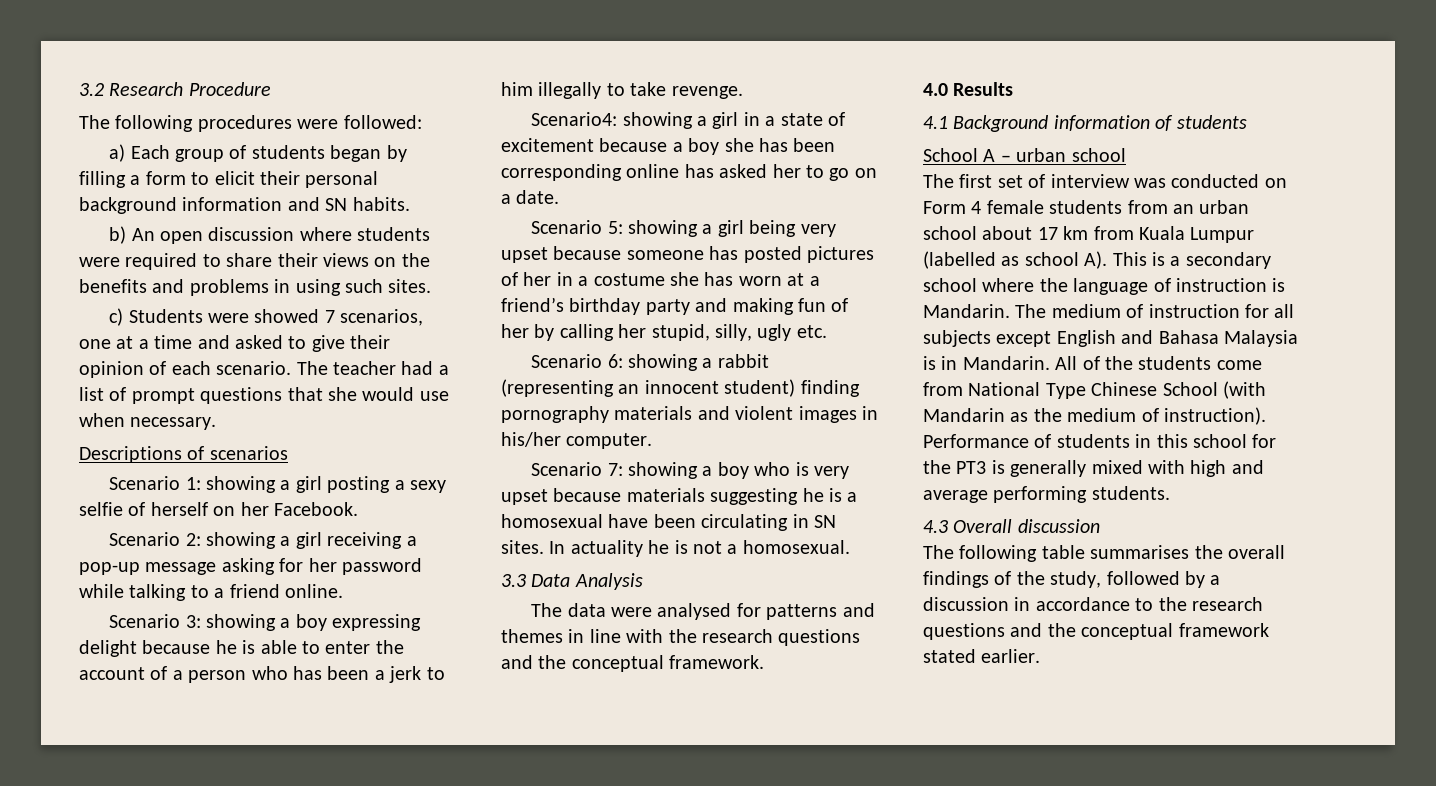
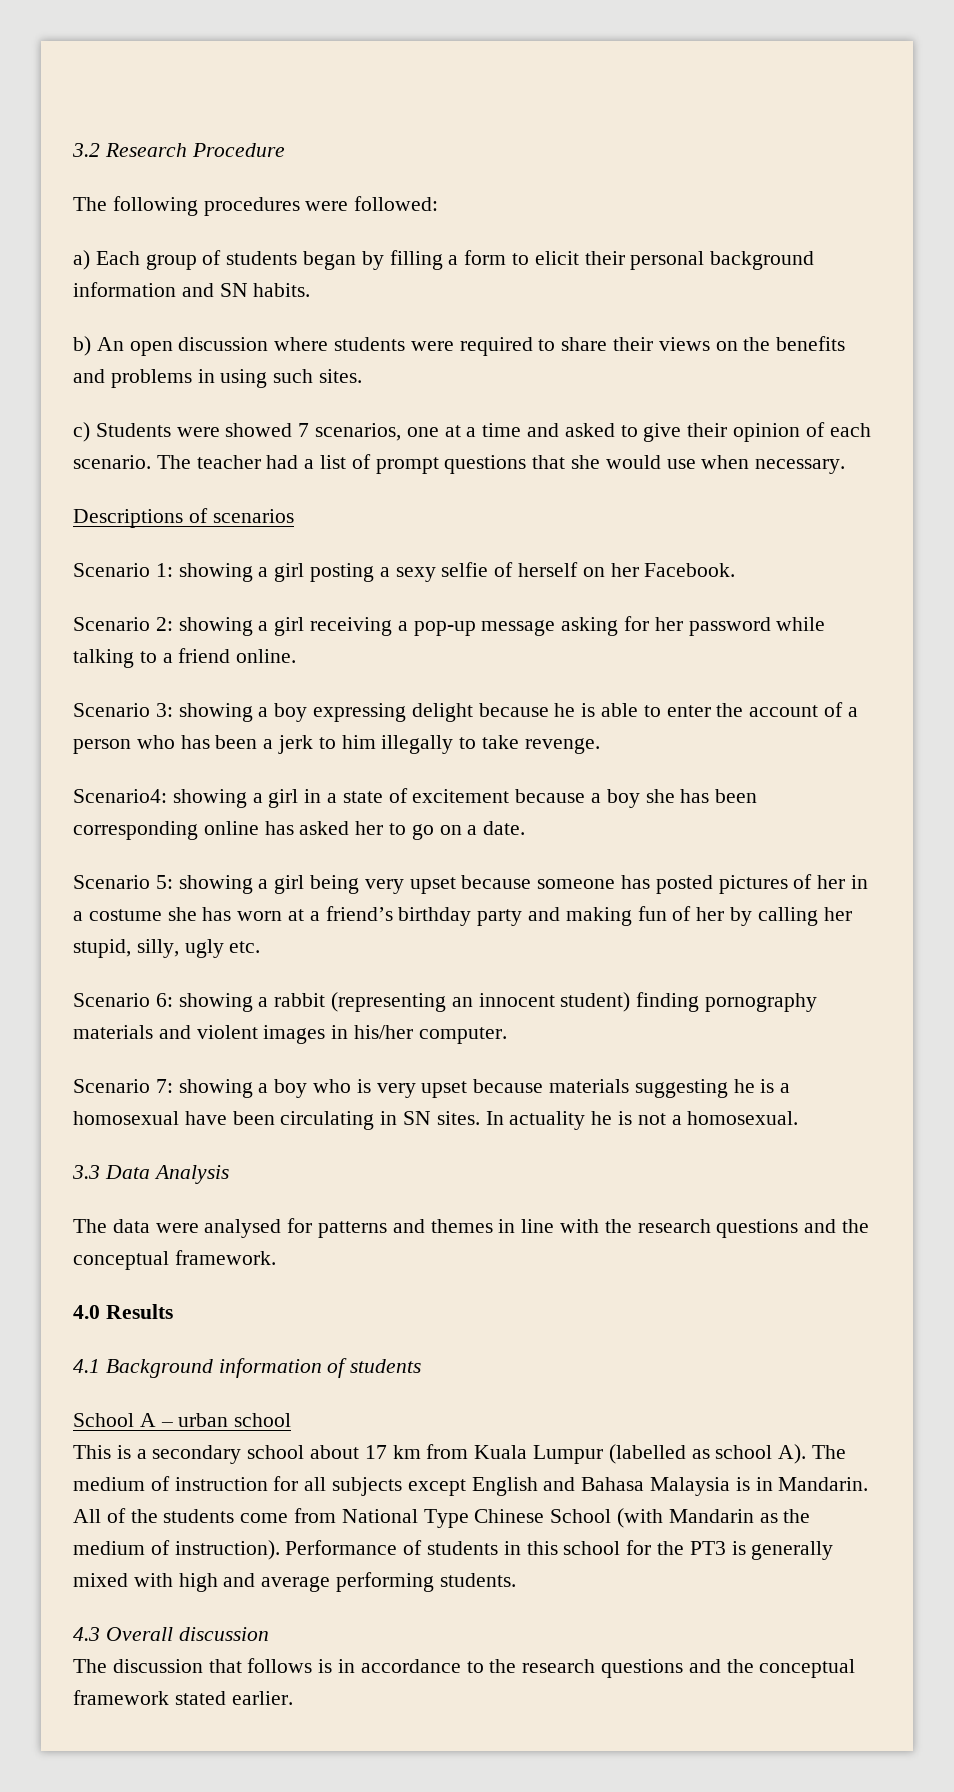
- The first set of interview was conducted on Form 4 female students from an urban school about 17 km from Kuala Lumpur (labelled as school A). This is a secondary school where the language of instruction is Mandarin. The medium of instruction for all subjects except English and Bahasa Malaysia is in Mandarin.
+ This is a secondary school about 17 km from Kuala Lumpur (labelled as school A). The medium of instruction for all subjects except English and Bahasa Malaysia is in Mandarin.
- The following table summarises the overall findings of the study, followed by a discussion in accordance to the research questions and the conceptual framework stated earlier.
+ The discussion that follows is in accordance to the research questions and the conceptual framework stated earlier.

